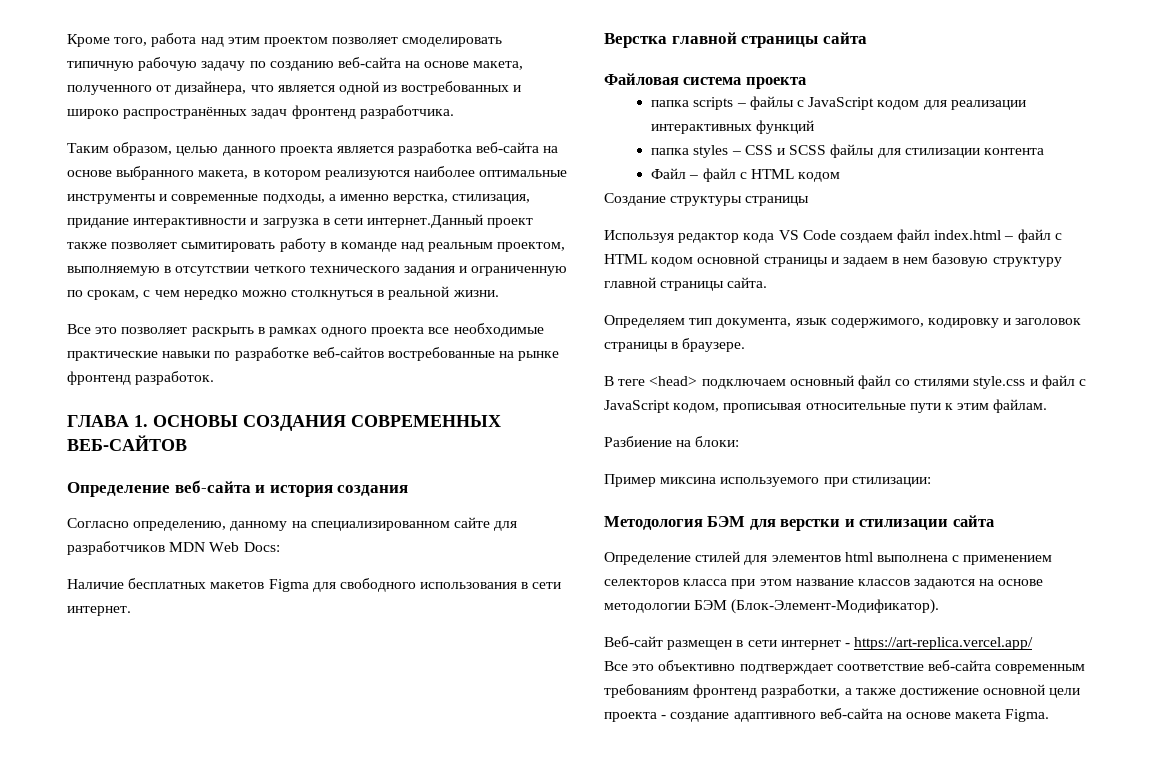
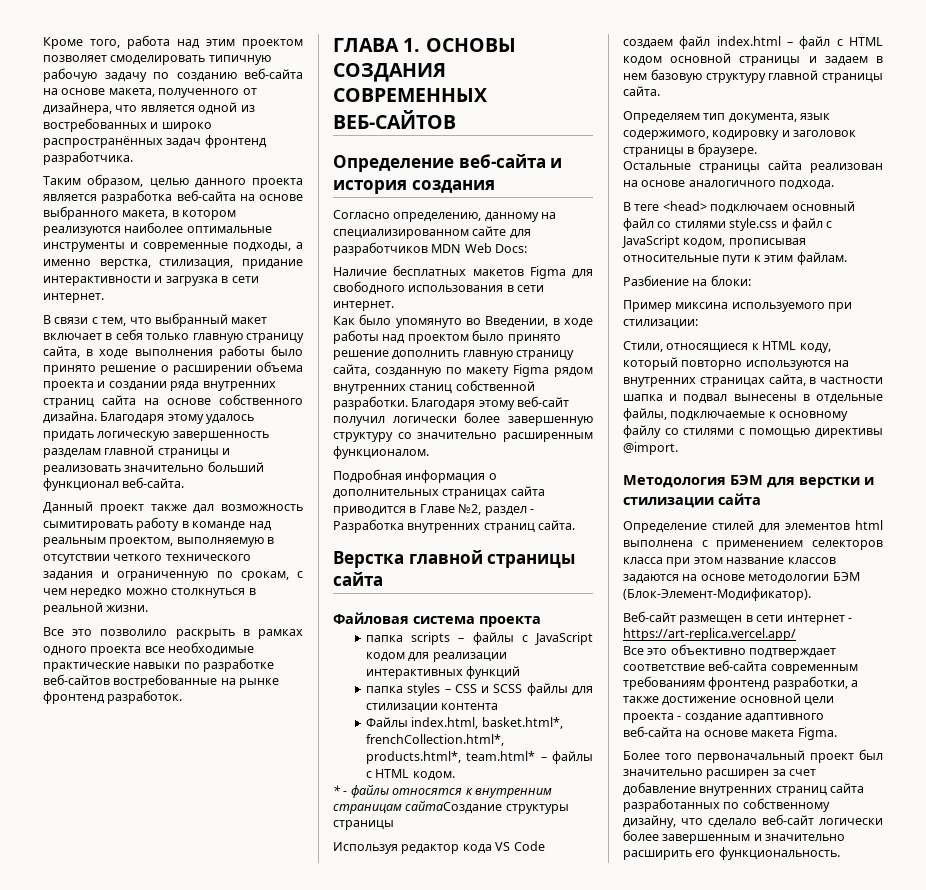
- Таким образом, целью данного проекта является разработка веб-сайта на основе выбранного макета, в котором реализуются наиболее оптимальные инструменты и современные подходы, а именно верстка, стилизация, придание интерактивности и загрузка в сети интернет.Данный проект также позволяет сымитировать работу в команде над реальным проектом, выполняемую в отсутствии четкого технического задания и ограниченную по срокам, с чем нередко можно столкнуться в реальной жизни.
+ Таким образом, целью данного проекта является разработка веб-сайта на основе выбранного макета, в котором реализуются наиболее оптимальные инструменты и современные подходы, а именно верстка, стилизация, придание интерактивности и загрузка в сети интернет.
+ В связи с тем, что выбранный макет включает в себя только главную страницу сайта, в ходе выполнения работы было принято решение о расширении объема проекта и создании ряда внутренних страниц сайта на основе собственного дизайна. Благодаря этому удалось придать логическую завершенность разделам главной страницы и реализовать значительно больший функционал веб-сайта.
+ Данный проект также дал возможность сымитировать работу в команде над реальным проектом, выполняемую в отсутствии четкого технического задания и ограниченную по срокам, с чем нередко можно столкнуться в реальной жизни.
- Все это позволяет раскрыть в рамках одного проекта все необходимые практические навыки по разработке веб-сайтов востребованные на рынке фронтенд разработок.
+ Все это позволило раскрыть в рамках одного проекта все необходимые практические навыки по разработке веб-сайтов востребованные на рынке фронтенд разработок.
+ Как было упомянуто во Введении, в ходе работы над проектом было принято решение дополнить главную страницу сайта, созданную по макету Figma рядом внутренних станиц собственной разработки. Благодаря этому веб-сайт получил логически более завершенную структуру со значительно расширенным функционалом.
+ Подробная информация о дополнительных страницах сайта приводится в Главе №2, раздел - Разработка внутренних страниц сайта.
- Файл – файл с HTML кодом
- Создание структуры страницы
+ Файлы index.html, basket.html*, frenchCollection.html*, products.html*, team.html* – файлы с HTML кодом.
+ * - файлы относятся к внутренним страницам сайтаСоздание структуры страницы
+ Остальные страницы сайта реализован на основе аналогичного подхода.
+ Стили, относящиеся к HTML коду, который повторно используются на внутренних страницах сайта, в частности шапка и подвал вынесены в отдельные файлы, подключаемые к основному файлу со стилями с помощью директивы @import.
+ Более того первоначальный проект был значительно расширен за счет добавление внутренних страниц сайта разработанных по собственному дизайну, что сделало веб-сайт логически более завершенным и значительно расширить его функциональность.

